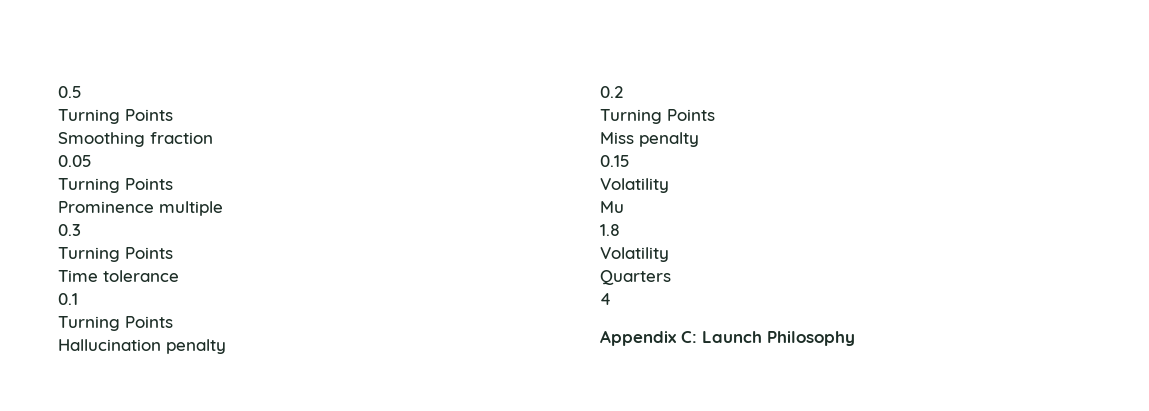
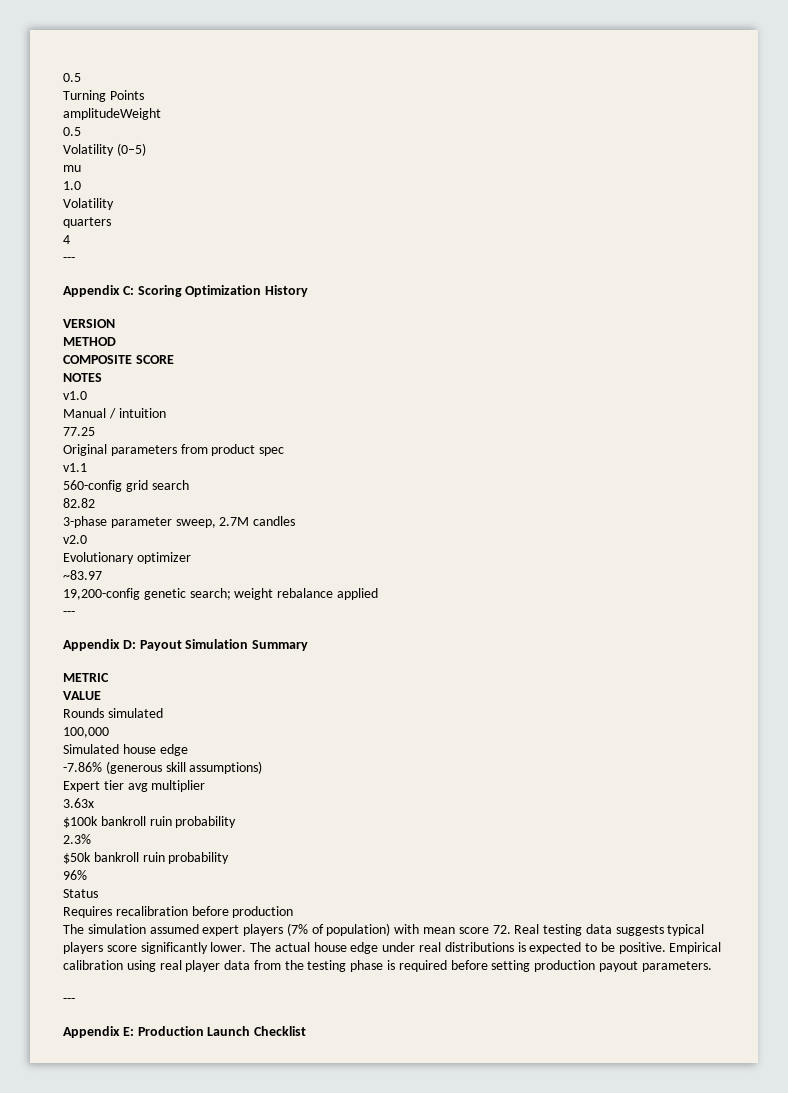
- Smoothing fraction
- 0.05
- Turning Points
- Prominence multiple
- 0.3
- Turning Points
- Time tolerance
- 0.1
- Turning Points
- Hallucination penalty
- 0.2
- Turning Points
- Miss penalty
- 0.15
+ amplitudeWeight
+ 0.5
+ Volatility (0–5)
+ mu
+ 1.0
  Volatility
- Mu
- 1.8
- Volatility
- Quarters
+ quarters
  4
+ ---
- Appendix C: Launch Philosophy
+ Appendix C: Scoring Optimization History
+ VERSION
+ METHOD
+ COMPOSITE SCORE
+ NOTES
+ v1.0
+ Manual / intuition
+ 77.25
+ Original parameters from product spec
+ v1.1
+ 560-config grid search
+ 82.82
+ 3-phase parameter sweep, 2.7M candles
+ v2.0
+ Evolutionary optimizer
+ ~83.97
+ 19,200-config genetic search; weight rebalance applied
+ ---
+ Appendix D: Payout Simulation Summary
+ METRIC
+ VALUE
+ Rounds simulated
+ 100,000
+ Simulated house edge
+ -7.86% (generous skill assumptions)
+ Expert tier avg multiplier
+ 3.63x
+ $100k bankroll ruin probability
+ 2.3%
+ $50k bankroll ruin probability
+ 96%
+ Status
+ Requires recalibration before production
+ The simulation assumed expert players (7% of population) with mean score 72. Real testing data suggests typical players score significantly lower. The actual house edge under real distributions is expected to be positive. Empirical calibration using real player data from the testing phase is required before setting production payout parameters.
+ ---
+ Appendix E: Production Launch Checklist

